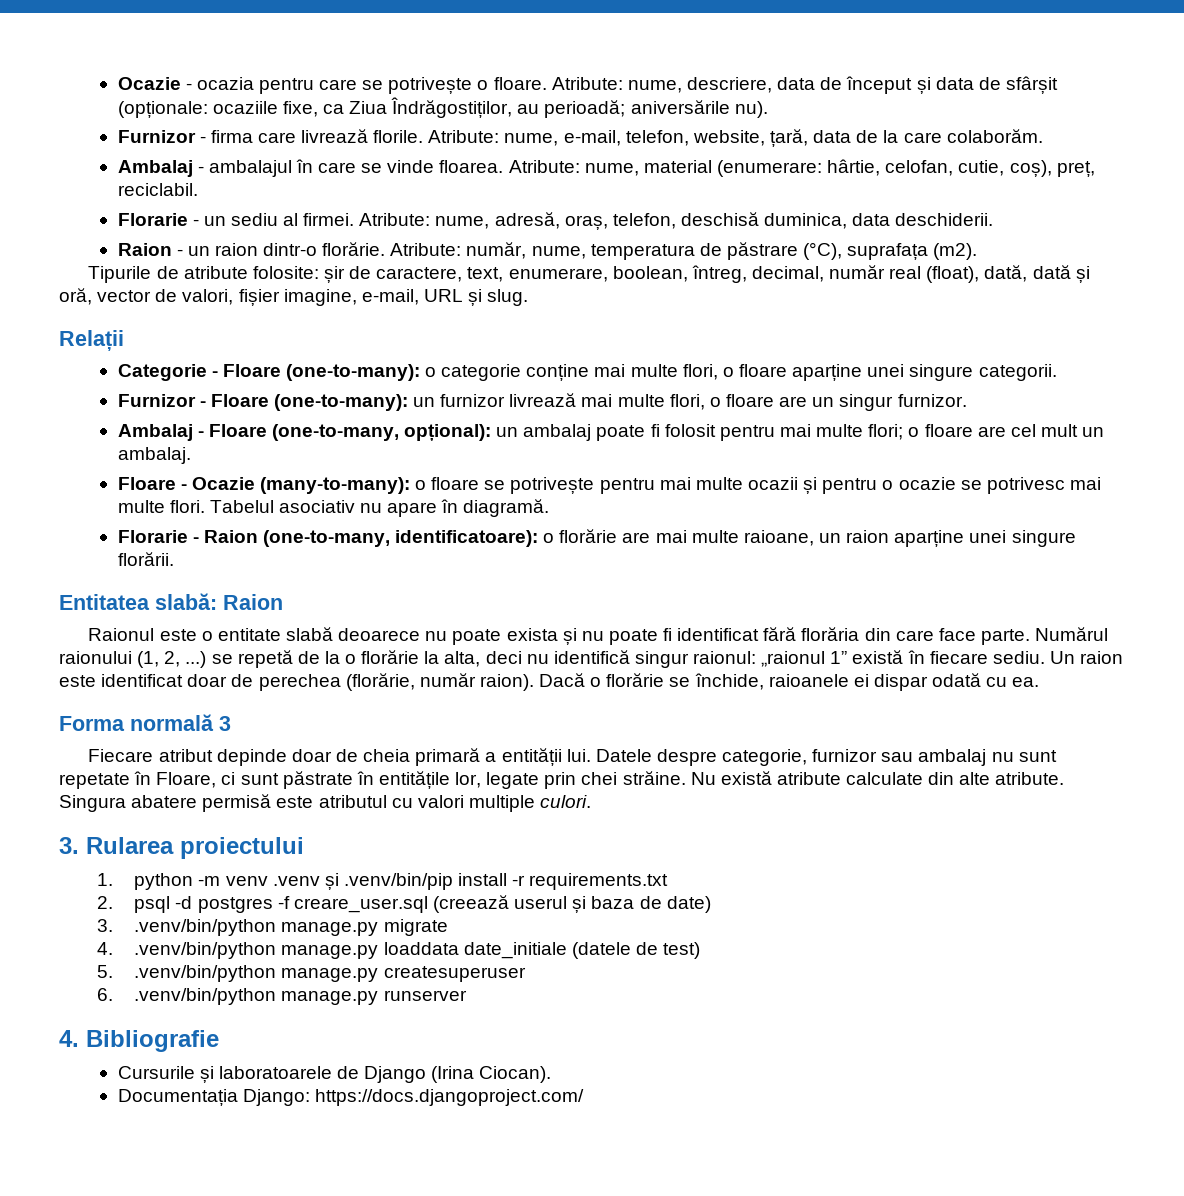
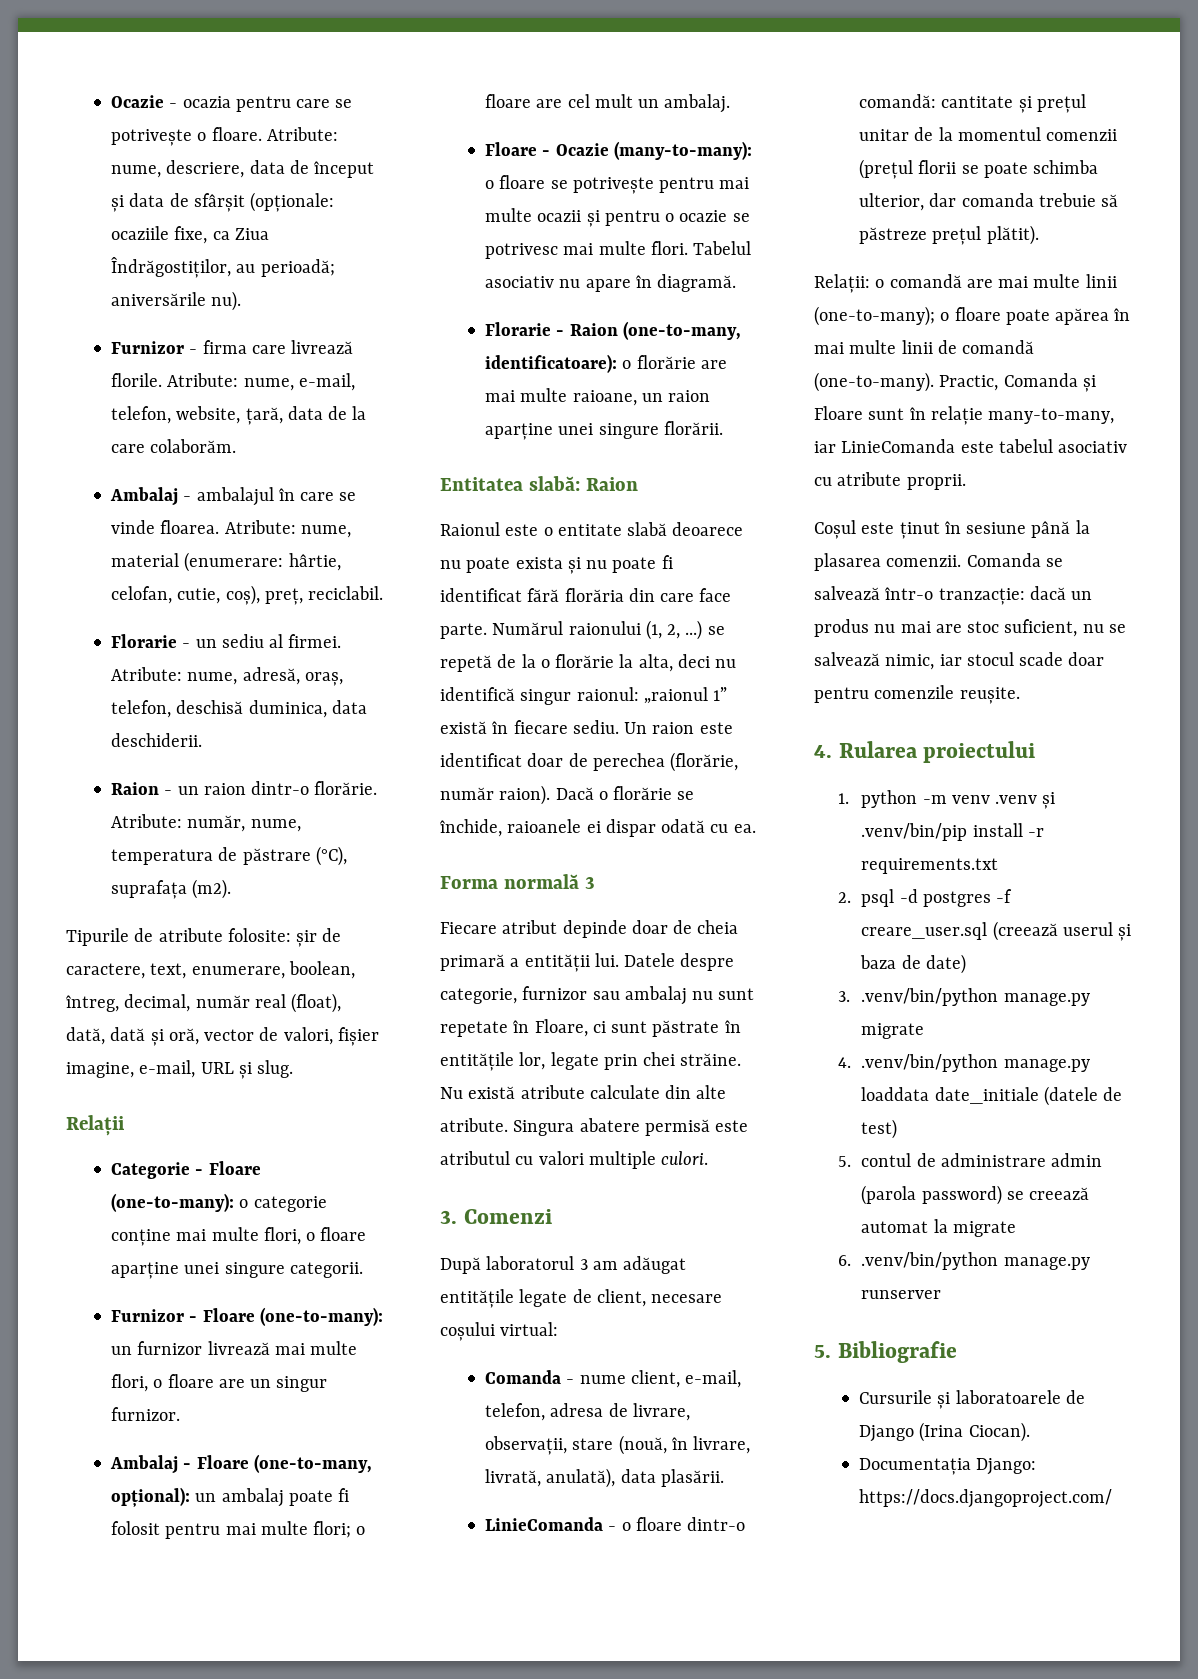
- 3. Rularea proiectului
+ 3. Comenzi
+ După laboratorul 3 am adăugat entitățile legate de client, necesare coșului virtual:
+ Comanda - nume client, e-mail, telefon, adresa de livrare, observații, stare (nouă, în livrare, livrată, anulată), data plasării.
+ LinieComanda - o floare dintr-o comandă: cantitate și prețul unitar de la momentul comenzii (prețul florii se poate schimba ulterior, dar comanda trebuie să păstreze prețul plătit).
+ Relații: o comandă are mai multe linii (one-to-many); o floare poate apărea în mai multe linii de comandă (one-to-many). Practic, Comanda și Floare sunt în relație many-to-many, iar LinieComanda este tabelul asociativ cu atribute proprii.
+ Coșul este ținut în sesiune până la plasarea comenzii. Comanda se salvează într-o tranzacție: dacă un produs nu mai are stoc suficient, nu se salvează nimic, iar stocul scade doar pentru comenzile reușite.
+ 4. Rularea proiectului
- 5. .venv/bin/python manage.py createsuperuser
+ 5. contul de administrare admin (parola password) se creează automat la migrate
- 4. Bibliografie
+ 5. Bibliografie

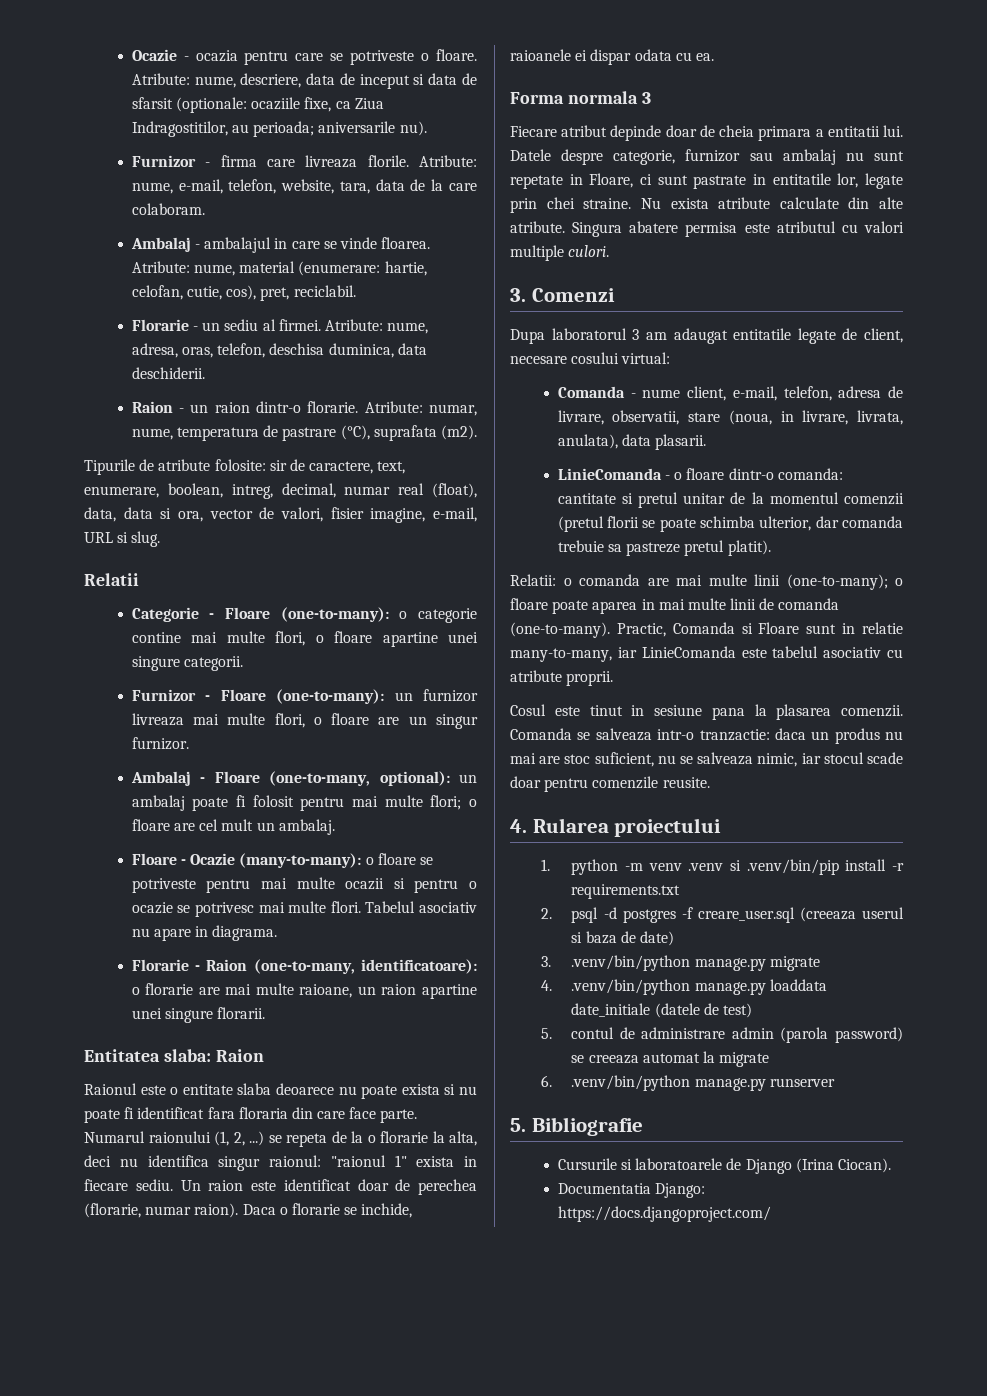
- Ocazie - ocazia pentru care se potrivește o floare.
+ Ocazie - ocazia pentru care se potriveste o floare.
- Atribute: nume, descriere, data de început și data de sfârșit (opționale: ocaziile fixe, ca Ziua Îndrăgostiților, au perioadă; aniversările nu).
+ Atribute: nume, descriere, data de inceput si data de sfarsit (optionale: ocaziile fixe, ca Ziua Indragostitilor, au perioada; aniversarile nu).
- Furnizor - firma care livrează florile.
+ Furnizor - firma care livreaza florile.
- Atribute: nume, e-mail, telefon, website, țară, data de la care colaborăm.
+ Atribute: nume, e-mail, telefon, website, tara, data de la care colaboram.
- Ambalaj - ambalajul în care se vinde floarea.
+ Ambalaj - ambalajul in care se vinde floarea.
- Atribute: nume, material (enumerare: hârtie, celofan, cutie, coș), preț, reciclabil.
+ Atribute: nume, material (enumerare: hartie, celofan, cutie, cos), pret, reciclabil.
- Atribute: nume, adresă, oraș, telefon, deschisă duminica, data deschiderii.
+ Atribute: nume, adresa, oras, telefon, deschisa duminica, data deschiderii.
- Raion - un raion dintr-o florărie. Atribute: număr, nume, temperatura de păstrare (°C), suprafața (m2).
+ Raion - un raion dintr-o florarie. Atribute: numar, nume, temperatura de pastrare (°C), suprafata (m2).
- Tipurile de atribute folosite: șir de caractere, text, enumerare, boolean, întreg, decimal, număr real (float), dată, dată și oră, vector de valori, fișier imagine, e-mail, URL și slug.
+ Tipurile de atribute folosite: sir de caractere, text, enumerare, boolean, intreg, decimal, numar real (float), data, data si ora, vector de valori, fisier imagine, e-mail, URL si slug.
- Relații
+ Relatii
- Categorie - Floare (one-to-many): o categorie conține mai multe flori, o floare aparține unei singure categorii.
+ Categorie - Floare (one-to-many): o categorie contine mai multe flori, o floare apartine unei singure categorii.
- Furnizor - Floare (one-to-many): un furnizor livrează mai multe flori, o floare are un singur furnizor.
+ Furnizor - Floare (one-to-many): un furnizor livreaza mai multe flori, o floare are un singur furnizor.
- Ambalaj - Floare (one-to-many, opțional): un ambalaj poate fi folosit pentru mai multe flori; o floare are cel mult un ambalaj.
+ Ambalaj - Floare (one-to-many, optional): un ambalaj poate fi folosit pentru mai multe flori; o floare are cel mult un ambalaj.
- Floare - Ocazie (many-to-many): o floare se potrivește pentru mai multe ocazii și pentru o ocazie se potrivesc mai multe flori.
+ Floare - Ocazie (many-to-many): o floare se potriveste pentru mai multe ocazii si pentru o ocazie se potrivesc mai multe flori.
- Tabelul asociativ nu apare în diagramă.
+ Tabelul asociativ nu apare in diagrama.
- Florarie - Raion (one-to-many, identificatoare): o florărie are mai multe raioane, un raion aparține unei singure florării.
+ Florarie - Raion (one-to-many, identificatoare): o florarie are mai multe raioane, un raion apartine unei singure florarii.
- Entitatea slabă: Raion
+ Entitatea slaba: Raion
- Raionul este o entitate slabă deoarece nu poate exista și nu poate fi identificat fără florăria din care face parte.
+ Raionul este o entitate slaba deoarece nu poate exista si nu poate fi identificat fara floraria din care face parte.
- Numărul raionului (1, 2, ...) se repetă de la o florărie la alta, deci nu identifică singur raionul: „raionul 1” există în fiecare sediu.
+ Numarul raionului (1, 2, ...) se repeta de la o florarie la alta, deci nu identifica singur raionul: "raionul 1" exista in fiecare sediu.
- Un raion este identificat doar de perechea (florărie, număr raion). Dacă o florărie se închide, raioanele ei dispar odată cu ea.
+ Un raion este identificat doar de perechea (florarie, numar raion). Daca o florarie se inchide, raioanele ei dispar odata cu ea.
- Forma normală 3
+ Forma normala 3
- Fiecare atribut depinde doar de cheia primară a entității lui.
+ Fiecare atribut depinde doar de cheia primara a entitatii lui.
- Datele despre categorie, furnizor sau ambalaj nu sunt repetate în Floare, ci sunt păstrate în entitățile lor, legate prin chei străine. Nu există atribute calculate din alte atribute.
+ Datele despre categorie, furnizor sau ambalaj nu sunt repetate in Floare, ci sunt pastrate in entitatile lor, legate prin chei straine. Nu exista atribute calculate din alte atribute.
- Singura abatere permisă este atributul cu valori multiple culori.
+ Singura abatere permisa este atributul cu valori multiple culori.
- După laboratorul 3 am adăugat entitățile legate de client, necesare coșului virtual:
+ Dupa laboratorul 3 am adaugat entitatile legate de client, necesare cosului virtual:
- Comanda - nume client, e-mail, telefon, adresa de livrare, observații, stare (nouă, în livrare, livrată, anulată), data plasării.
+ Comanda - nume client, e-mail, telefon, adresa de livrare, observatii, stare (noua, in livrare, livrata, anulata), data plasarii.
- LinieComanda - o floare dintr-o comandă: cantitate și prețul unitar de la momentul comenzii (prețul florii se poate schimba ulterior, dar comanda trebuie să păstreze prețul plătit).
- Relații: o comandă are mai multe linii (one-to-many); o floare poate apărea în mai multe linii de comandă (one-to-many).
+ LinieComanda - o floare dintr-o comanda: cantitate si pretul unitar de la momentul comenzii (pretul florii se poate schimba ulterior, dar comanda trebuie sa pastreze pretul platit).
+ Relatii: o comanda are mai multe linii (one-to-many); o floare poate aparea in mai multe linii de comanda (one-to-many).
- Practic, Comanda și Floare sunt în relație many-to-many, iar LinieComanda este tabelul asociativ cu atribute proprii.
+ Practic, Comanda si Floare sunt in relatie many-to-many, iar LinieComanda este tabelul asociativ cu atribute proprii.
- Coșul este ținut în sesiune până la plasarea comenzii.
+ Cosul este tinut in sesiune pana la plasarea comenzii.
- Comanda se salvează într-o tranzacție: dacă un produs nu mai are stoc suficient, nu se salvează nimic, iar stocul scade doar pentru comenzile reușite.
+ Comanda se salveaza intr-o tranzactie: daca un produs nu mai are stoc suficient, nu se salveaza nimic, iar stocul scade doar pentru comenzile reusite.
- 1. python -m venv .venv și .venv/bin/pip install -r requirements.txt
+ 1. python -m venv .venv si .venv/bin/pip install -r requirements.txt
- 2. psql -d postgres -f creare_user.sql (creează userul și baza de date)
+ 2. psql -d postgres -f creare_user.sql (creeaza userul si baza de date)
- 5. contul de administrare admin (parola password) se creează automat la migrate
+ 5. contul de administrare admin (parola password) se creeaza automat la migrate
- Cursurile și laboratoarele de Django (Irina Ciocan).
+ Cursurile si laboratoarele de Django (Irina Ciocan).
- Documentația Django: https://docs.djangoproject.com/
+ Documentatia Django: https://docs.djangoproject.com/

